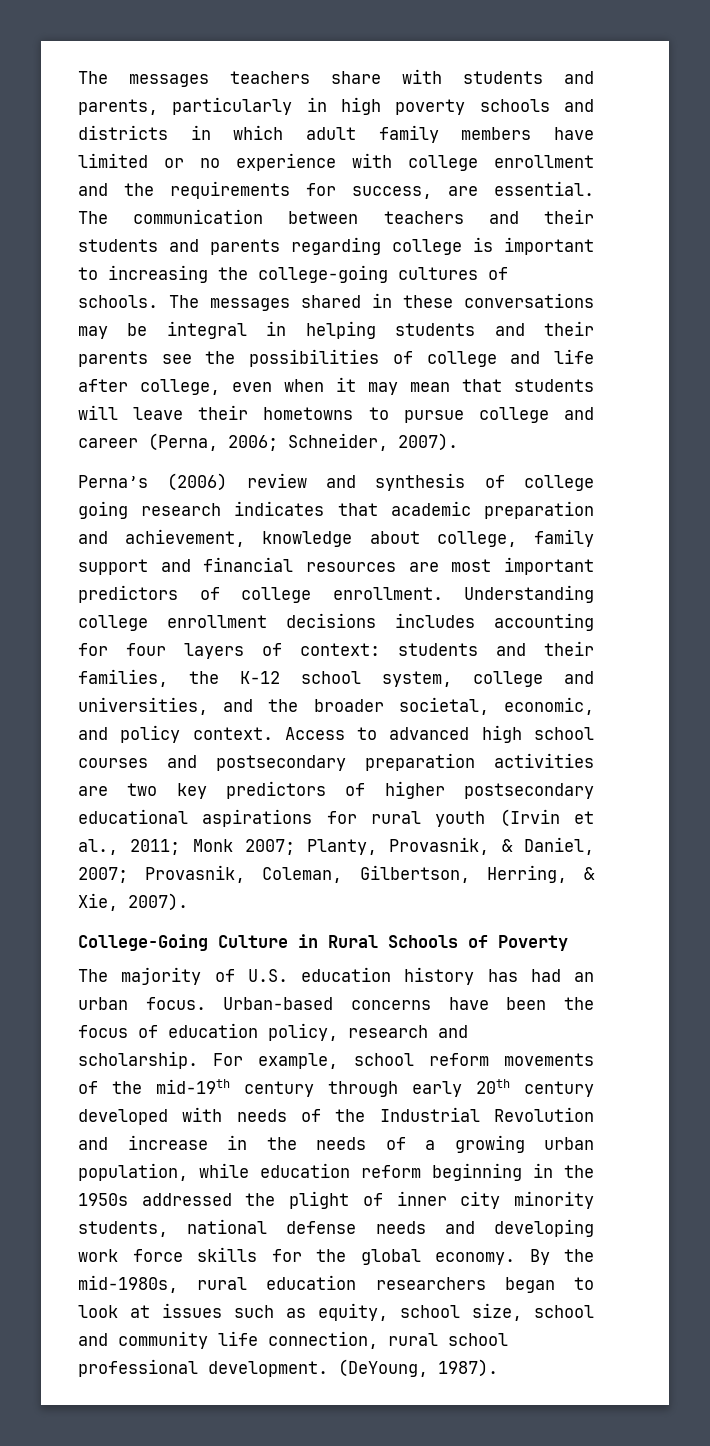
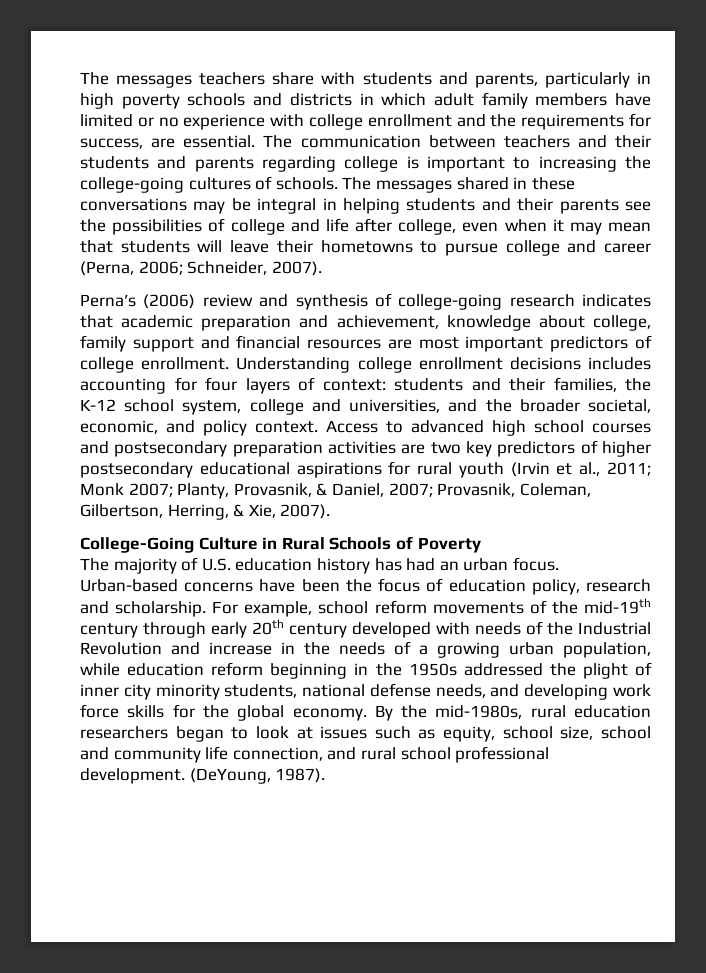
- Perna’s (2006) review and synthesis of college going research indicates that academic preparation and achievement, knowledge about college, family support and financial resources are most important predictors of college enrollment.
+ Perna’s (2006) review and synthesis of college-going research indicates that academic preparation and achievement, knowledge about college, family support and financial resources are most important predictors of college enrollment.
- For example, school reform movements of the mid-19th century through early 20th century developed with needs of the Industrial Revolution and increase in the needs of a growing urban population, while education reform beginning in the 1950s addressed the plight of inner city minority students, national defense needs and developing work force skills for the global economy.
+ For example, school reform movements of the mid-19th century through early 20th century developed with needs of the Industrial Revolution and increase in the needs of a growing urban population, while education reform beginning in the 1950s addressed the plight of inner city minority students, national defense needs, and developing work force skills for the global economy.
- By the mid-1980s, rural education researchers began to look at issues such as equity, school size, school and community life connection, rural school professional development.
+ By the mid-1980s, rural education researchers began to look at issues such as equity, school size, school and community life connection, and rural school professional development.

